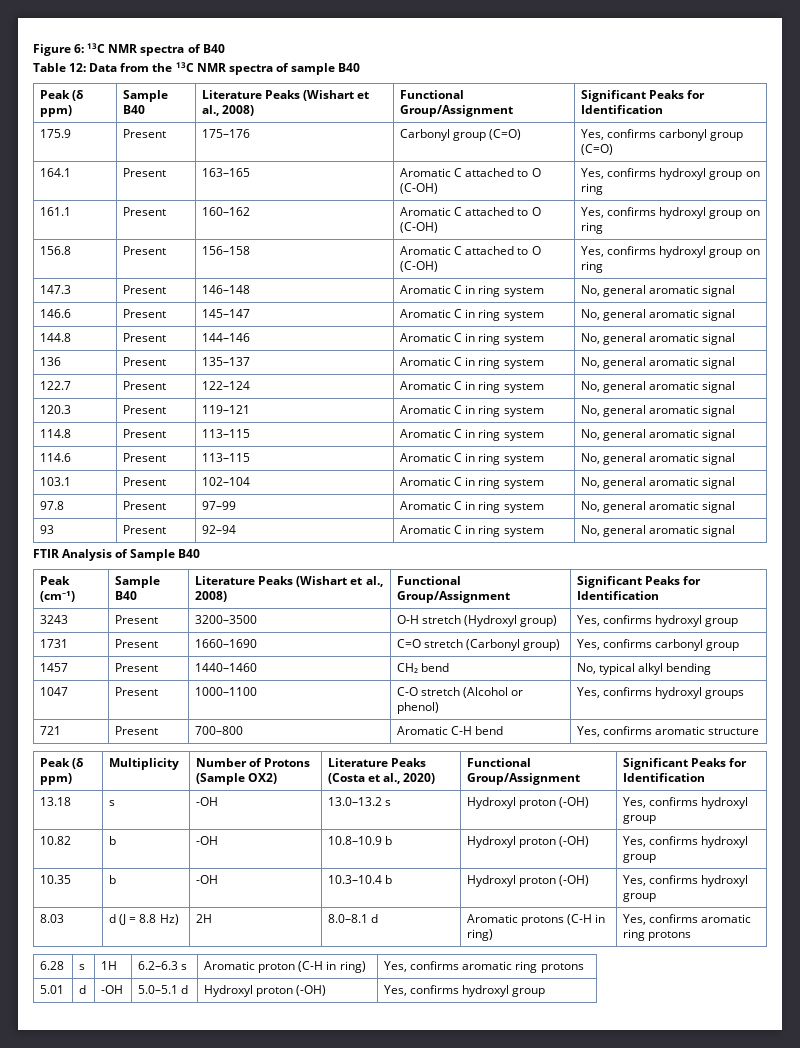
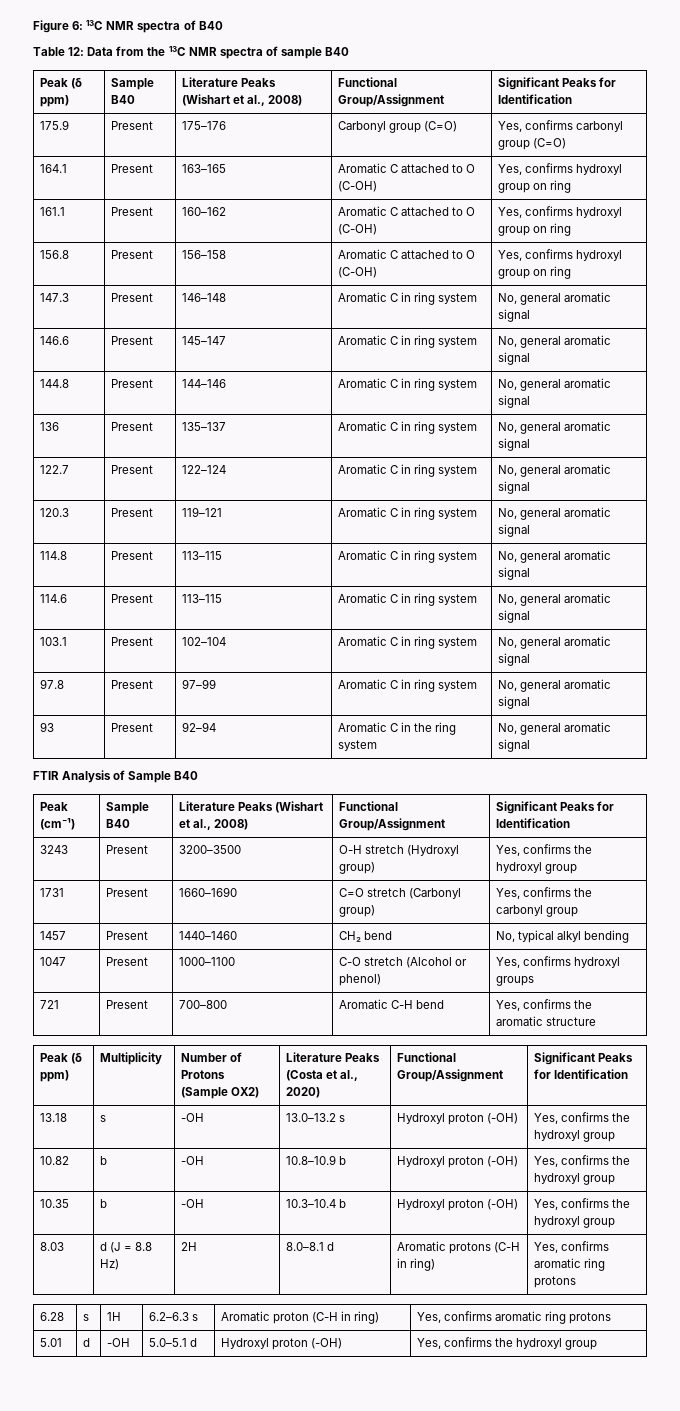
- 93 | Present | 92–94 | Aromatic C in ring system | No, general aromatic signal
+ 93 | Present | 92–94 | Aromatic C in the ring system | No, general aromatic signal
- 3243 | Present | 3200–3500 | O-H stretch (Hydroxyl group) | Yes, confirms hydroxyl group
+ 3243 | Present | 3200–3500 | O-H stretch (Hydroxyl group) | Yes, confirms the hydroxyl group
- 1731 | Present | 1660–1690 | C=O stretch (Carbonyl group) | Yes, confirms carbonyl group
+ 1731 | Present | 1660–1690 | C=O stretch (Carbonyl group) | Yes, confirms the carbonyl group
- 721 | Present | 700–800 | Aromatic C-H bend | Yes, confirms aromatic structure
+ 721 | Present | 700–800 | Aromatic C-H bend | Yes, confirms the aromatic structure
- 13.18 | s | -OH | 13.0–13.2 s | Hydroxyl proton (-OH) | Yes, confirms hydroxyl group
+ 13.18 | s | -OH | 13.0–13.2 s | Hydroxyl proton (-OH) | Yes, confirms the hydroxyl group
- 10.82 | b | -OH | 10.8–10.9 b | Hydroxyl proton (-OH) | Yes, confirms hydroxyl group
+ 10.82 | b | -OH | 10.8–10.9 b | Hydroxyl proton (-OH) | Yes, confirms the hydroxyl group
- 10.35 | b | -OH | 10.3–10.4 b | Hydroxyl proton (-OH) | Yes, confirms hydroxyl group
+ 10.35 | b | -OH | 10.3–10.4 b | Hydroxyl proton (-OH) | Yes, confirms the hydroxyl group
- 5.01 | d | -OH | 5.0–5.1 d | Hydroxyl proton (-OH) | Yes, confirms hydroxyl group
+ 5.01 | d | -OH | 5.0–5.1 d | Hydroxyl proton (-OH) | Yes, confirms the hydroxyl group

